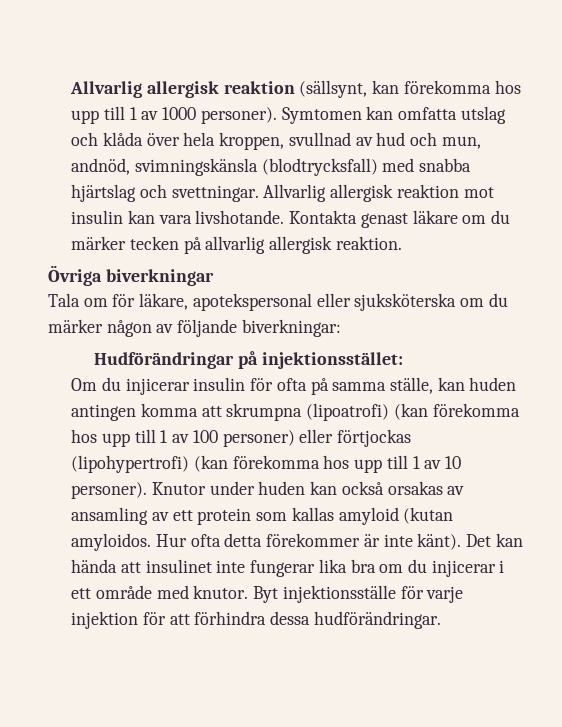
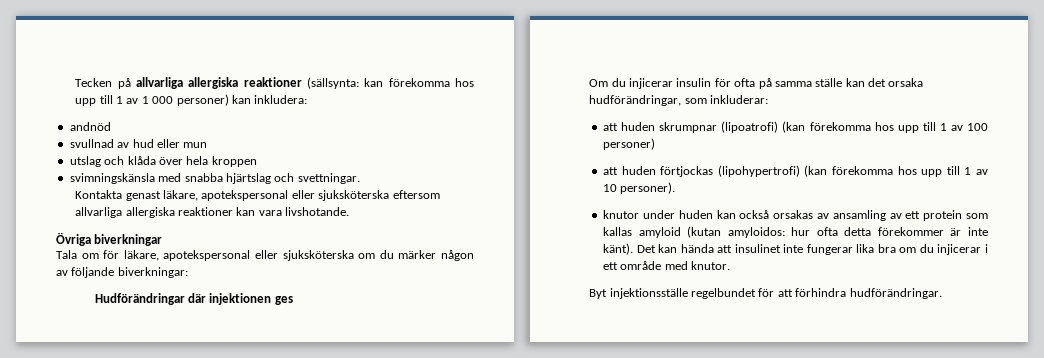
- Allvarlig allergisk reaktion (sällsynt, kan förekomma hos upp till 1 av 1000 personer). Symtomen kan omfatta utslag och klåda över hela kroppen, svullnad av hud och mun, andnöd, svimningskänsla (blodtrycksfall) med snabba hjärtslag och svettningar. Allvarlig allergisk reaktion mot insulin kan vara livshotande. Kontakta genast läkare om du märker tecken på allvarlig allergisk reaktion.
+ Tecken på allvarliga allergiska reaktioner (sällsynta: kan förekomma hos upp till 1 av 1 000 personer) kan inkludera:
+ andnöd
+ svullnad av hud eller mun
+ utslag och klåda över hela kroppen
+ svimningskänsla med snabba hjärtslag och svettningar.
+ Kontakta genast läkare, apotekspersonal eller sjuksköterska eftersom allvarliga allergiska reaktioner kan vara livshotande.
- Hudförändringar på injektionsstället:
+ Hudförändringar där injektionen ges
- Om du injicerar insulin för ofta på samma ställe, kan huden antingen komma att skrumpna (lipoatrofi) (kan förekomma hos upp till 1 av 100 personer) eller förtjockas (lipohypertrofi) (kan förekomma hos upp till 1 av 10 personer). Knutor under huden kan också orsakas av ansamling av ett protein som kallas amyloid (kutan amyloidos. Hur ofta detta förekommer är inte känt).
+ Om du injicerar insulin för ofta på samma ställe kan det orsaka hudförändringar, som inkluderar:
+ att huden skrumpnar (lipoatrofi) (kan förekomma hos upp till 1 av 100 personer)
+ att huden förtjockas (lipohypertrofi) (kan förekomma hos upp till 1 av 10 personer).
+ knutor under huden kan också orsakas av ansamling av ett protein som kallas amyloid (kutan amyloidos: hur ofta detta förekommer är inte känt).
- Det kan hända att insulinet inte fungerar lika bra om du injicerar i ett område med knutor. Byt injektionsställe för varje injektion för att förhindra dessa hudförändringar.
+ Det kan hända att insulinet inte fungerar lika bra om du injicerar i ett område med knutor.
+ Byt injektionsställe regelbundet för att förhindra hudförändringar.

